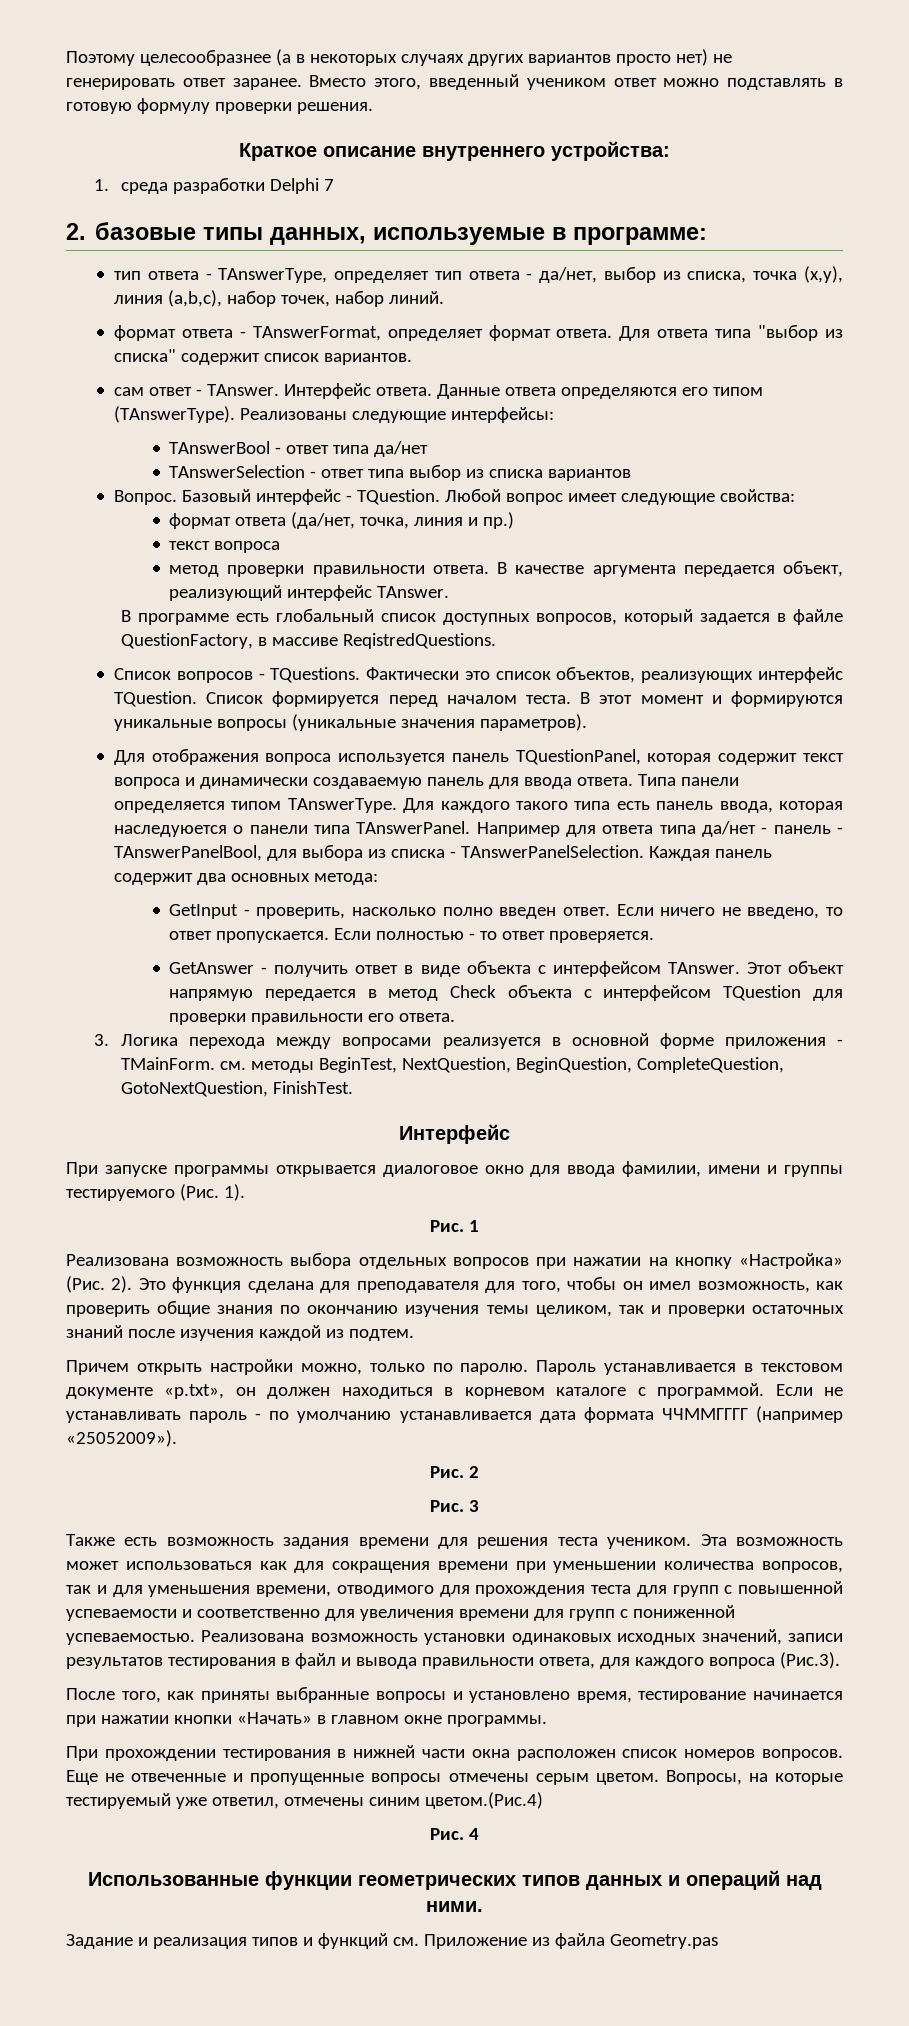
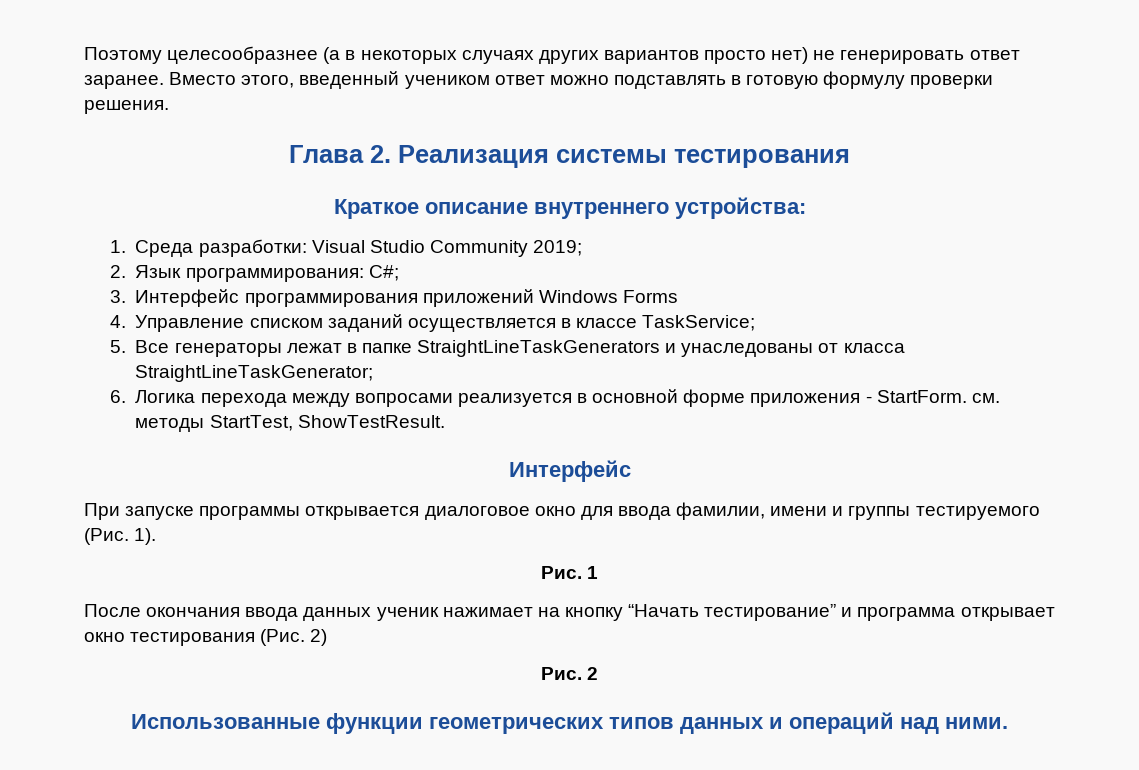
+ Глава 2. Реализация системы тестирования
- 1. среда разработки Delphi 7
- 2. базовые типы данных, используемые в программе:
- тип ответа - TAnswerType, определяет тип ответа - да/нет, выбор из списка, точка (x,y), линия (a,b,c), набор точек, набор линий.
- формат ответа - TAnswerFormat, определяет формат ответа. Для ответа типа "выбор из списка" содержит список вариантов.
- сам ответ - TAnswer. Интерфейс ответа. Данные ответа определяются его типом (TAnswerType). Реализованы следующие интерфейсы:
- TAnswerBool - ответ типа да/нет
- TAnswerSelection - ответ типа выбор из списка вариантов
- Вопрос. Базовый интерфейс - TQuestion. Любой вопрос имеет следующие свойства:
- формат ответа (да/нет, точка, линия и пр.)
- текст вопроса
- метод проверки правильности ответа. В качестве аргумента передается объект, реализующий интерфейс TAnswer.
- В программе есть глобальный список доступных вопросов, который задается в файле QuestionFactory, в массиве ReqistredQuestions.
- Список вопросов - TQuestions. Фактически это список объектов, реализующих интерфейс TQuestion. Список формируется перед началом теста. В этот момент и формируются уникальные вопросы (уникальные значения параметров).
- Для отображения вопроса используется панель TQuestionPanel, которая содержит текст вопроса и динамически создаваемую панель для ввода ответа. Типа панели определяется типом TAnswerType. Для каждого такого типа есть панель ввода, которая наследуюется о панели типа TAnswerPanel. Например для ответа типа да/нет - панель - TAnswerPanelBool, для выбора из списка - TAnswerPanelSelection. Каждая панель содержит два основных метода:
- GetInput - проверить, насколько полно введен ответ. Если ничего не введено, то ответ пропускается. Если полностью - то ответ проверяется.
- GetAnswer - получить ответ в виде объекта с интерфейсом TAnswer. Этот объект напрямую передается в метод Check объекта с интерфейсом TQuestion для проверки правильности его ответа.
- 3. Логика перехода между вопросами реализуется в основной форме приложения - TMainForm. см. методы BeginTest, NextQuestion, BeginQuestion, CompleteQuestion, GotoNextQuestion, FinishTest.
+ 1. Среда разработки: Visual Studio Community 2019;
+ 2. Язык программирования: C#;
+ 3. Интерфейс программирования приложений Windows Forms
+ 4. Управление списком заданий осуществляется в классе TaskService;
+ 5. Все генераторы лежат в папке StraightLineTaskGenerators и унаследованы от класса StraightLineTaskGenerator;
+ 6. Логика перехода между вопросами реализуется в основной форме приложения - StartForm. см. методы StartTest, ShowTestResult.
- Реализована возможность выбора отдельных вопросов при нажатии на кнопку «Настройка» (Рис. 2). Это функция сделана для преподавателя для того, чтобы он имел возможность, как проверить общие знания по окончанию изучения темы целиком, так и проверки остаточных знаний после изучения каждой из подтем.
- Причем открыть настройки можно, только по паролю. Пароль устанавливается в текстовом документе «p.txt», он должен находиться в корневом каталоге с программой. Если не устанавливать пароль - по умолчанию устанавливается дата формата ЧЧММГГГГ (например «25052009»).
+ После окончания ввода данных ученик нажимает на кнопку “Начать тестирование” и программа открывает окно тестирования (Рис. 2)
  Рис. 2
- Рис. 3
- Также есть возможность задания времени для решения теста учеником. Эта возможность может использоваться как для сокращения времени при уменьшении количества вопросов, так и для уменьшения времени, отводимого для прохождения теста для групп с повышенной успеваемости и соответственно для увеличения времени для групп с пониженной успеваемостью. Реализована возможность установки одинаковых исходных значений, записи результатов тестирования в файл и вывода правильности ответа, для каждого вопроса (Рис.3).
- После того, как приняты выбранные вопросы и установлено время, тестирование начинается при нажатии кнопки «Начать» в главном окне программы.
- При прохождении тестирования в нижней части окна расположен список номеров вопросов. Еще не отвеченные и пропущенные вопросы отмечены серым цветом. Вопросы, на которые тестируемый уже ответил, отмечены синим цветом.(Рис.4)
- Рис. 4
- Задание и реализация типов и функций см. Приложение из файла Geometry.pas

